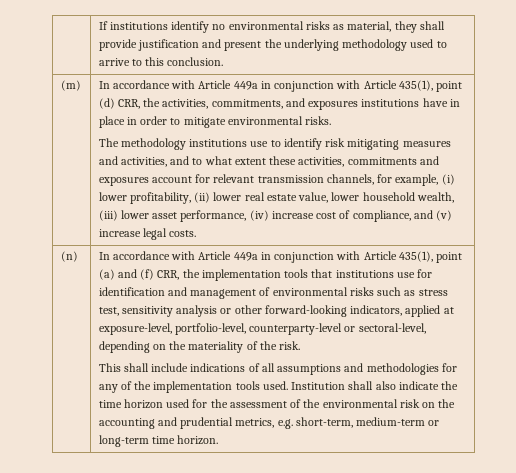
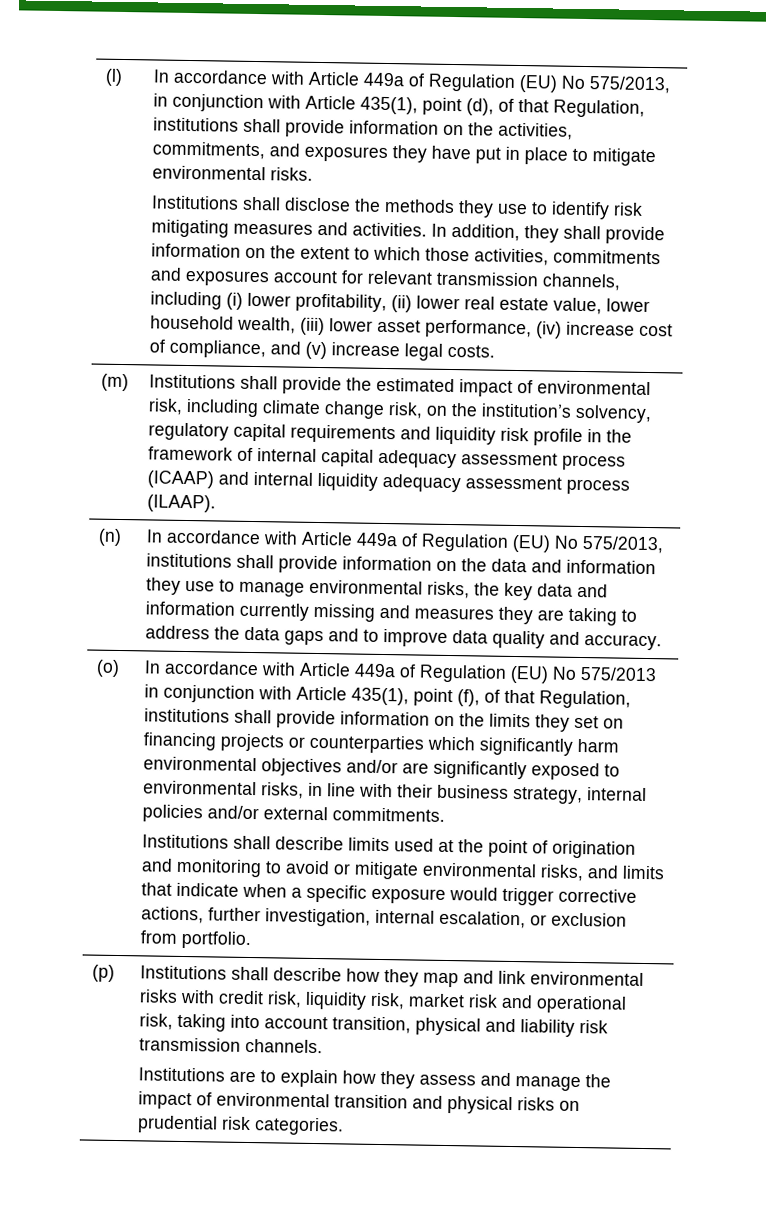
- If institutions identify no environmental risks as material, they shall provide justification and present the underlying methodology used to arrive to this conclusion.
- (m) | In accordance with Article 449a in conjunction with Article 435(1), point (d) CRR, the activities, commitments, and exposures institutions have in place in order to mitigate environmental risks.
- The methodology institutions use to identify risk mitigating measures and activities, and to what extent these activities, commitments and exposures account for relevant transmission channels, for example, (i) lower profitability, (ii) lower real estate value, lower household wealth, (iii) lower asset performance, (iv) increase cost of compliance, and (v) increase legal costs.
+ (l) | In accordance with Article 449a of Regulation (EU) No 575/2013, in conjunction with Article 435(1), point (d), of that Regulation, institutions shall provide information on the activities, commitments, and exposures they have put in place to mitigate environmental risks.
+ Institutions shall disclose the methods they use to identify risk mitigating measures and activities. In addition, they shall provide information on the extent to which those activities, commitments and exposures account for relevant transmission channels, including (i) lower profitability, (ii) lower real estate value, lower household wealth, (iii) lower asset performance, (iv) increase cost of compliance, and (v) increase legal costs.
+ (m) | Institutions shall provide the estimated impact of environmental risk, including climate change risk, on the institution’s solvency, regulatory capital requirements and liquidity risk profile in the framework of internal capital adequacy assessment process (ICAAP) and internal liquidity adequacy assessment process (ILAAP).
- In accordance with Article 449a in conjunction with Article 435(1), point (a) and (f) CRR, the implementation tools that institutions use for identification and management of environmental risks such as stress test, sensitivity analysis or other forward-looking indicators, applied at exposure-level, portfolio-level, counterparty-level or sectoral-level, depending on the materiality of the risk.
- This shall include indications of all assumptions and methodologies for any of the implementation tools used. Institution shall also indicate the time horizon used for the assessment of the environmental risk on the accounting and prudential metrics, e.g. short-term, medium-term or long-term time horizon.
+ In accordance with Article 449a of Regulation (EU) No 575/2013, institutions shall provide information on the data and information they use to manage environmental risks, the key data and information currently missing and measures they are taking to address the data gaps and to improve data quality and accuracy.
+ (o) | In accordance with Article 449a of Regulation (EU) No 575/2013 in conjunction with Article 435(1), point (f), of that Regulation, institutions shall provide information on the limits they set on financing projects or counterparties which significantly harm environmental objectives and/or are significantly exposed to environmental risks, in line with their business strategy, internal policies and/or external commitments.
+ Institutions shall describe limits used at the point of origination and monitoring to avoid or mitigate environmental risks, and limits that indicate when a specific exposure would trigger corrective actions, further investigation, internal escalation, or exclusion from portfolio.
+ (p) | Institutions shall describe how they map and link environmental risks with credit risk, liquidity risk, market risk and operational risk, taking into account transition, physical and liability risk transmission channels.
+ Institutions are to explain how they assess and manage the impact of environmental transition and physical risks on prudential risk categories.

